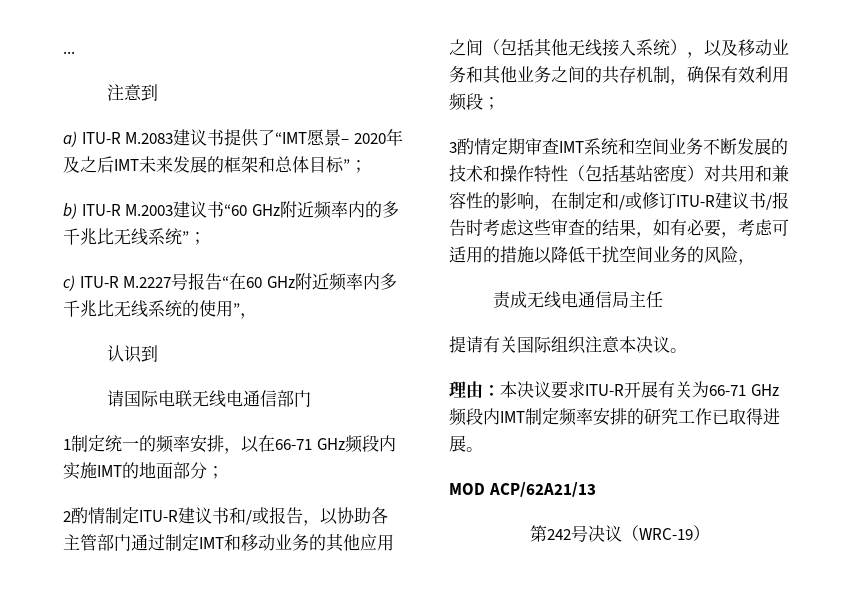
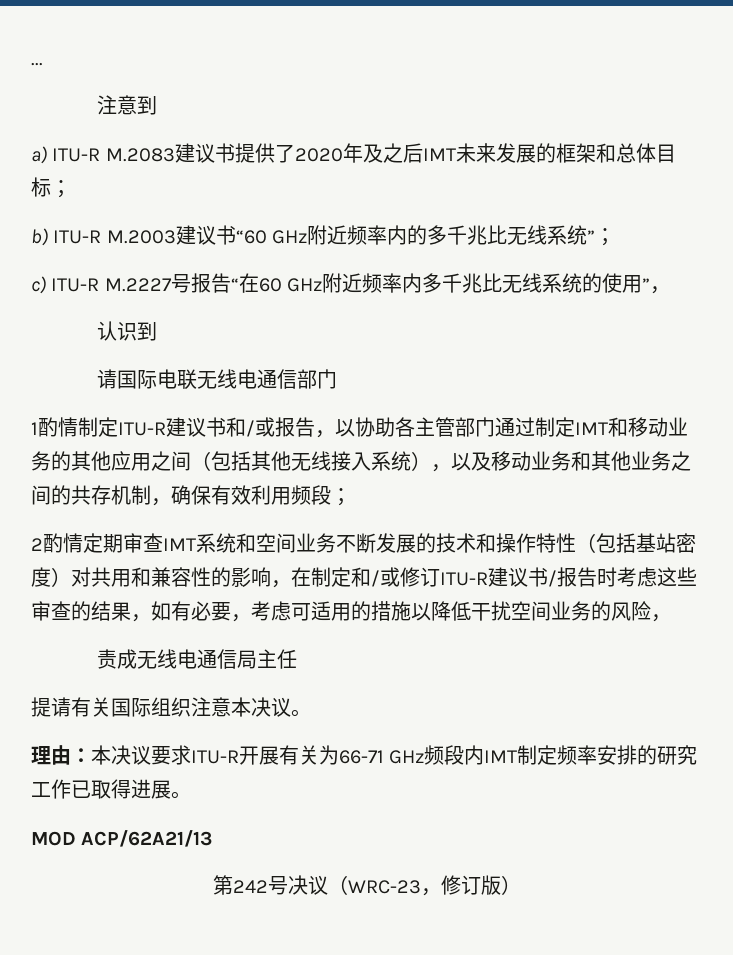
- a) ITU-R M.2083建议书提供了“IMT愿景– 2020年及之后IMT未来发展的框架和总体目标”；
+ a) ITU-R M.2083建议书提供了2020年及之后IMT未来发展的框架和总体目标；
- 1制定统一的频率安排，以在66-71 GHz频段内实施IMT的地面部分；
- 2酌情制定ITU-R建议书和/或报告，以协助各主管部门通过制定IMT和移动业务的其他应用之间（包括其他无线接入系统），以及移动业务和其他业务之间的共存机制，确保有效利用频段；
+ 1酌情制定ITU-R建议书和/或报告，以协助各主管部门通过制定IMT和移动业务的其他应用之间（包括其他无线接入系统），以及移动业务和其他业务之间的共存机制，确保有效利用频段；
- 3酌情定期审查IMT系统和空间业务不断发展的技术和操作特性（包括基站密度）对共用和兼容性的影响，在制定和/或修订ITU-R建议书/报告时考虑这些审查的结果，如有必要，考虑可适用的措施以降低干扰空间业务的风险，
+ 2酌情定期审查IMT系统和空间业务不断发展的技术和操作特性（包括基站密度）对共用和兼容性的影响，在制定和/或修订ITU-R建议书/报告时考虑这些审查的结果，如有必要，考虑可适用的措施以降低干扰空间业务的风险，
- 第242号决议（WRC-19）
+ 第242号决议（WRC-23，修订版）

